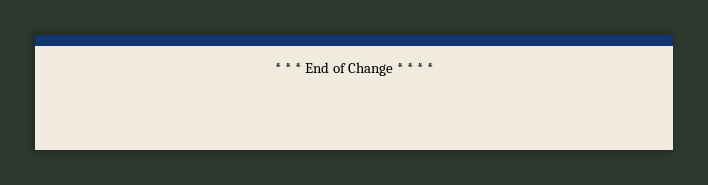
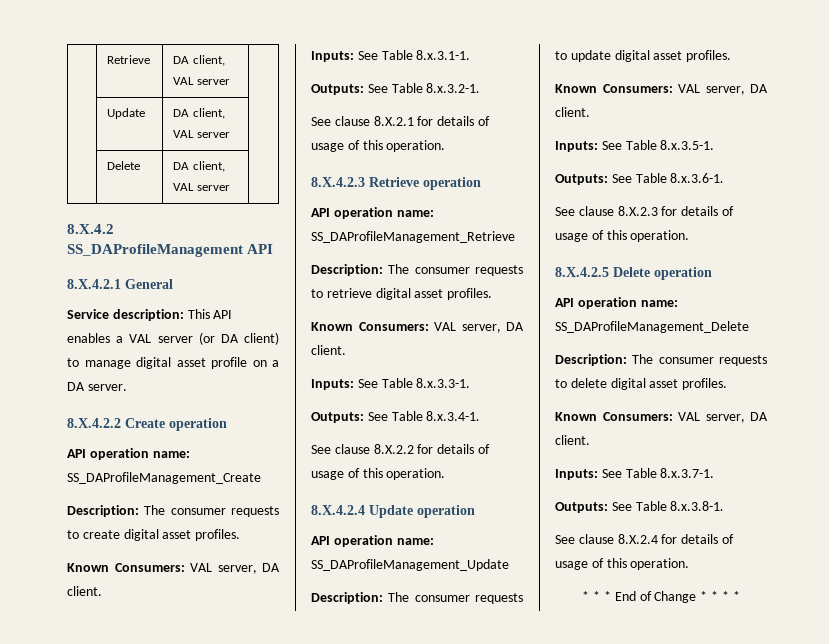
+ | Retrieve | DA client, VAL server |
+ | Update | DA client, VAL server |
+ | Delete | DA client, VAL server |
+ 8.X.4.2 SS_DAProfileManagement API
+ 8.X.4.2.1 General
+ Service description: This API enables a VAL server (or DA client) to manage digital asset profile on a DA server.
+ 8.X.4.2.2 Create operation
+ API operation name: SS_DAProfileManagement_Create
+ Description: The consumer requests to create digital asset profiles.
+ Known Consumers: VAL server, DA client.
+ Inputs: See Table 8.x.3.1-1.
+ Outputs: See Table 8.x.3.2-1.
+ See clause 8.X.2.1 for details of usage of this operation.
+ 8.X.4.2.3 Retrieve operation
+ API operation name: SS_DAProfileManagement_Retrieve
+ Description: The consumer requests to retrieve digital asset profiles.
+ Known Consumers: VAL server, DA client.
+ Inputs: See Table 8.x.3.3-1.
+ Outputs: See Table 8.x.3.4-1.
+ See clause 8.X.2.2 for details of usage of this operation.
+ 8.X.4.2.4 Update operation
+ API operation name: SS_DAProfileManagement_Update
+ Description: The consumer requests to update digital asset profiles.
+ Known Consumers: VAL server, DA client.
+ Inputs: See Table 8.x.3.5-1.
+ Outputs: See Table 8.x.3.6-1.
+ See clause 8.X.2.3 for details of usage of this operation.
+ 8.X.4.2.5 Delete operation
+ API operation name: SS_DAProfileManagement_Delete
+ Description: The consumer requests to delete digital asset profiles.
+ Known Consumers: VAL server, DA client.
+ Inputs: See Table 8.x.3.7-1.
+ Outputs: See Table 8.x.3.8-1.
+ See clause 8.X.2.4 for details of usage of this operation.

